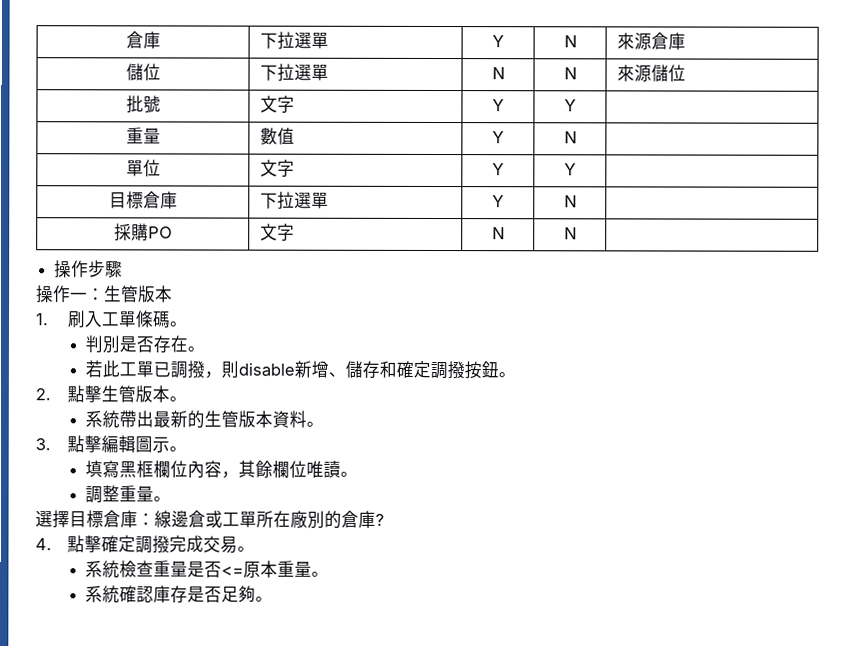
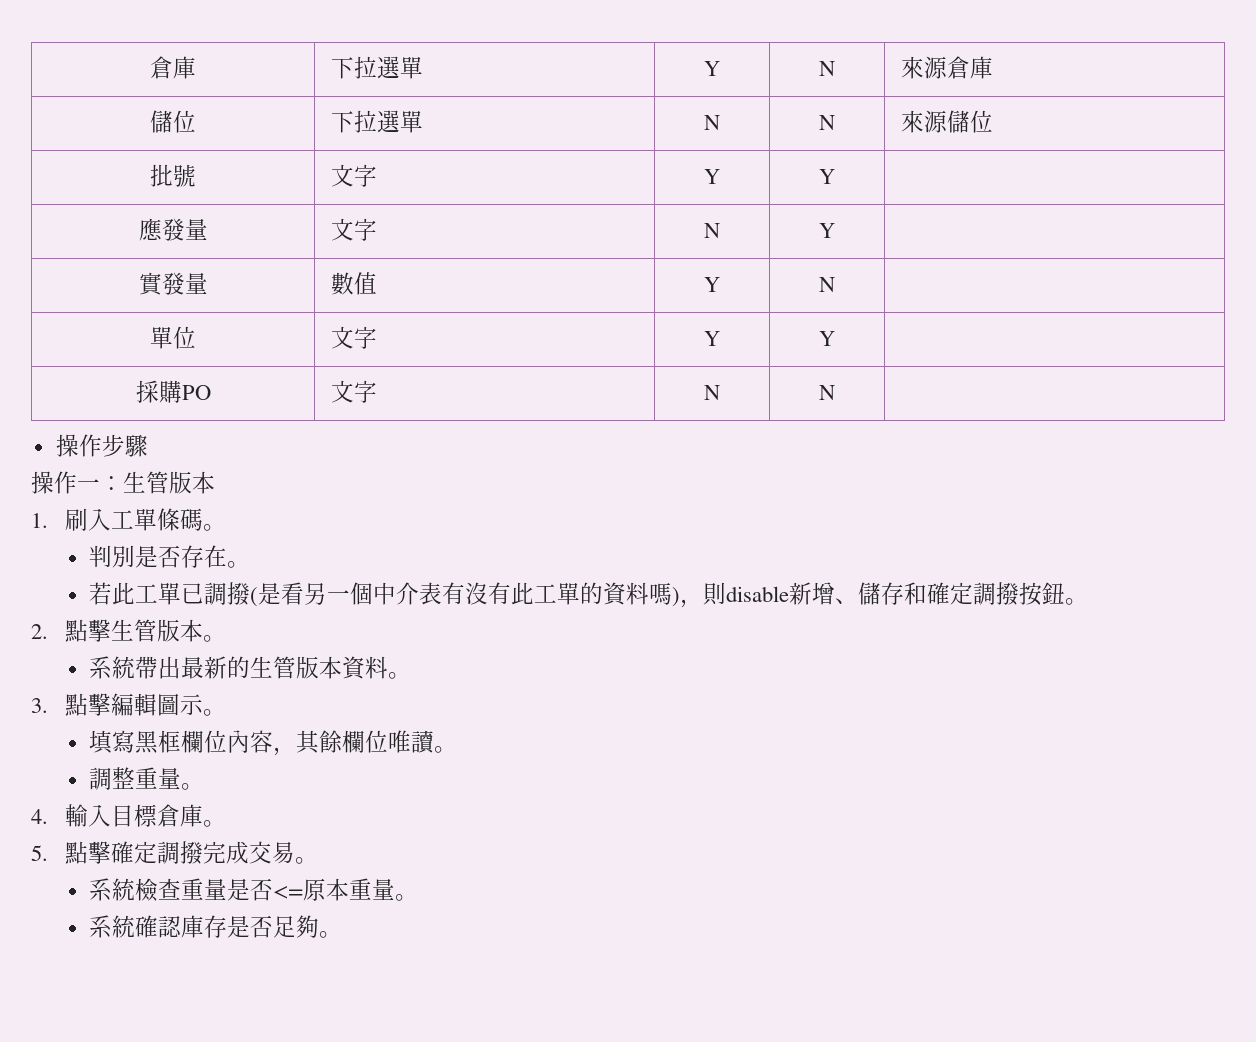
- 重量 | 數值 | Y | N |
+ 應發量 | 文字 | N | Y |
+ 實發量 | 數值 | Y | N |
- 目標倉庫 | 下拉選單 | Y | N |
- 若此工單已調撥，則disable新增、儲存和確定調撥按鈕。
+ 若此工單已調撥(是看另一個中介表有沒有此工單的資料嗎)，則disable新增、儲存和確定調撥按鈕。
- 選擇目標倉庫：線邊倉或工單所在廠別的倉庫?
- 4.點擊確定調撥完成交易。
+ 4.輸入目標倉庫。
+ 5.點擊確定調撥完成交易。

